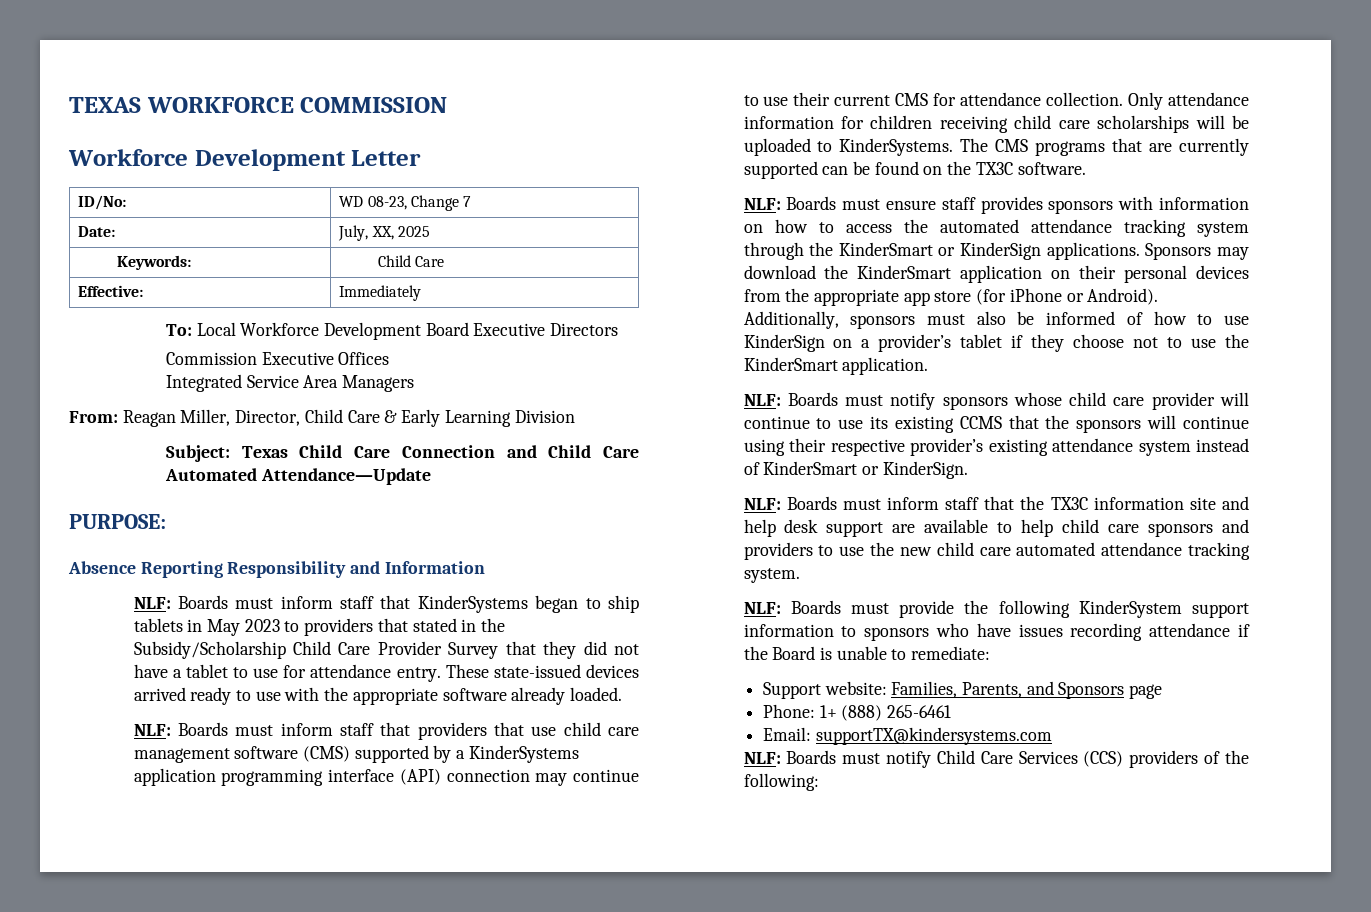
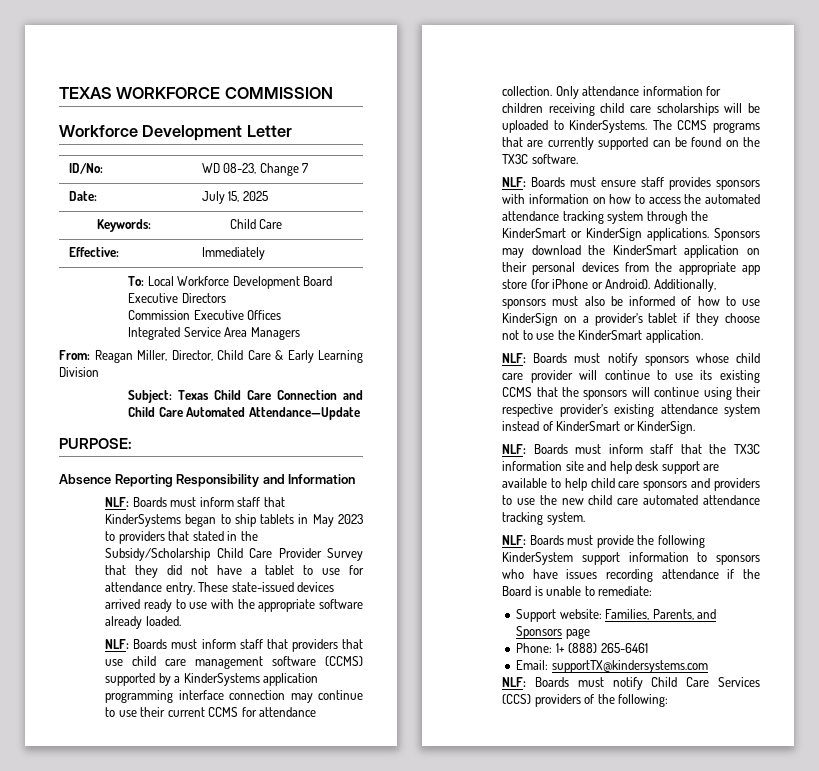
- Date: | July, XX, 2025
+ Date: | July 15, 2025
- NLF: Boards must inform staff that providers that use child care management software (CMS) supported by a KinderSystems application programming interface (API) connection may continue to use their current CMS for attendance collection.
+ NLF: Boards must inform staff that providers that use child care management software (CCMS) supported by a KinderSystems application programming interface connection may continue to use their current CCMS for attendance collection.
- The CMS programs that are currently supported can be found on the TX3C software.
+ The CCMS programs that are currently supported can be found on the TX3C software.

